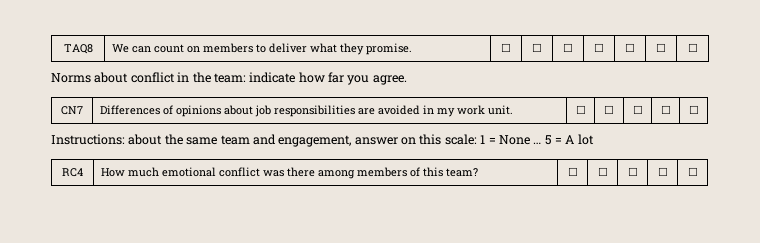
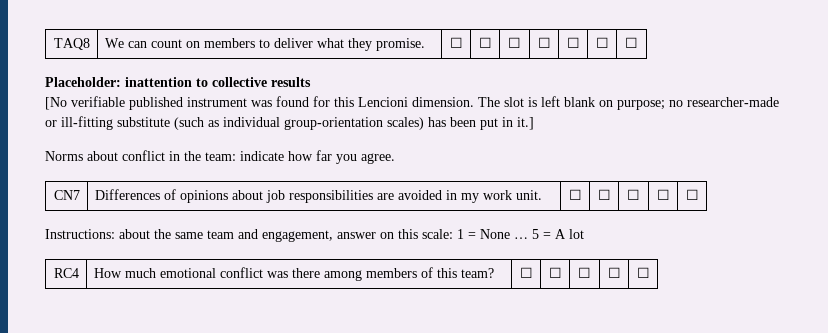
+ Placeholder: inattention to collective results
+ [No verifiable published instrument was found for this Lencioni dimension. The slot is left blank on purpose; no researcher-made or ill-fitting substitute (such as individual group-orientation scales) has been put in it.]

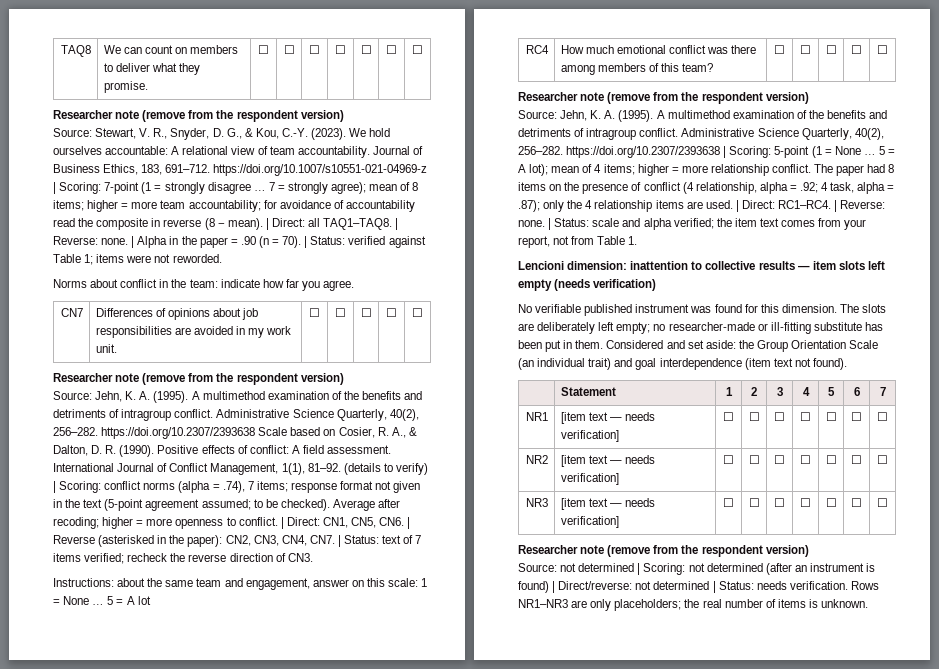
  TAQ8 | We can count on members to deliver what they promise. | ☐ | ☐ | ☐ | ☐ | ☐ | ☐ | ☐
- Placeholder: inattention to collective results
- [No verifiable published instrument was found for this Lencioni dimension. The slot is left blank on purpose; no researcher-made or ill-fitting substitute (such as individual group-orientation scales) has been put in it.]
+ Researcher note (remove from the respondent version)
+ Source: Stewart, V. R., Snyder, D. G., & Kou, C.-Y. (2023). We hold ourselves accountable: A relational view of team accountability. Journal of Business Ethics, 183, 691–712. https://doi.org/10.1007/s10551-021-04969-z | Scoring: 7-point (1 = strongly disagree … 7 = strongly agree); mean of 8 items; higher = more team accountability; for avoidance of accountability read the composite in reverse (8 − mean). | Direct: all TAQ1–TAQ8. | Reverse: none. | Alpha in the paper = .90 (n = 70). | Status: verified against Table 1; items were not reworded.
  CN7 | Differences of opinions about job responsibilities are avoided in my work unit. | ☐ | ☐ | ☐ | ☐ | ☐
+ Researcher note (remove from the respondent version)
+ Source: Jehn, K. A. (1995). A multimethod examination of the benefits and detriments of intragroup conflict. Administrative Science Quarterly, 40(2), 256–282. https://doi.org/10.2307/2393638 Scale based on Cosier, R. A., & Dalton, D. R. (1990). Positive effects of conflict: A field assessment. International Journal of Conflict Management, 1(1), 81–92. (details to verify) | Scoring: conflict norms (alpha = .74), 7 items; response format not given in the text (5-point agreement assumed; to be checked). Average after recoding; higher = more openness to conflict. | Direct: CN1, CN5, CN6. | Reverse (asterisked in the paper): CN2, CN3, CN4, CN7. | Status: text of 7 items verified; recheck the reverse direction of CN3.
  RC4 | How much emotional conflict was there among members of this team? | ☐ | ☐ | ☐ | ☐ | ☐
+ Researcher note (remove from the respondent version)
+ Source: Jehn, K. A. (1995). A multimethod examination of the benefits and detriments of intragroup conflict. Administrative Science Quarterly, 40(2), 256–282. https://doi.org/10.2307/2393638 | Scoring: 5-point (1 = None … 5 = A lot); mean of 4 items; higher = more relationship conflict. The paper had 8 items on the presence of conflict (4 relationship, alpha = .92; 4 task, alpha = .87); only the 4 relationship items are used. | Direct: RC1–RC4. | Reverse: none. | Status: scale and alpha verified; the item text comes from your report, not from Table 1.
+ Lencioni dimension: inattention to collective results — item slots left empty (needs verification)
+ No verifiable published instrument was found for this dimension. The slots are deliberately left empty; no researcher-made or ill-fitting substitute has been put in them. Considered and set aside: the Group Orientation Scale (an individual trait) and goal interdependence (item text not found).
+ | Statement | 1 | 2 | 3 | 4 | 5 | 6 | 7
+ NR1 | [item text — needs verification] | ☐ | ☐ | ☐ | ☐ | ☐ | ☐ | ☐
+ NR2 | [item text — needs verification] | ☐ | ☐ | ☐ | ☐ | ☐ | ☐ | ☐
+ NR3 | [item text — needs verification] | ☐ | ☐ | ☐ | ☐ | ☐ | ☐ | ☐
+ Researcher note (remove from the respondent version)
+ Source: not determined | Scoring: not determined (after an instrument is found) | Direct/reverse: not determined | Status: needs verification. Rows NR1–NR3 are only placeholders; the real number of items is unknown.

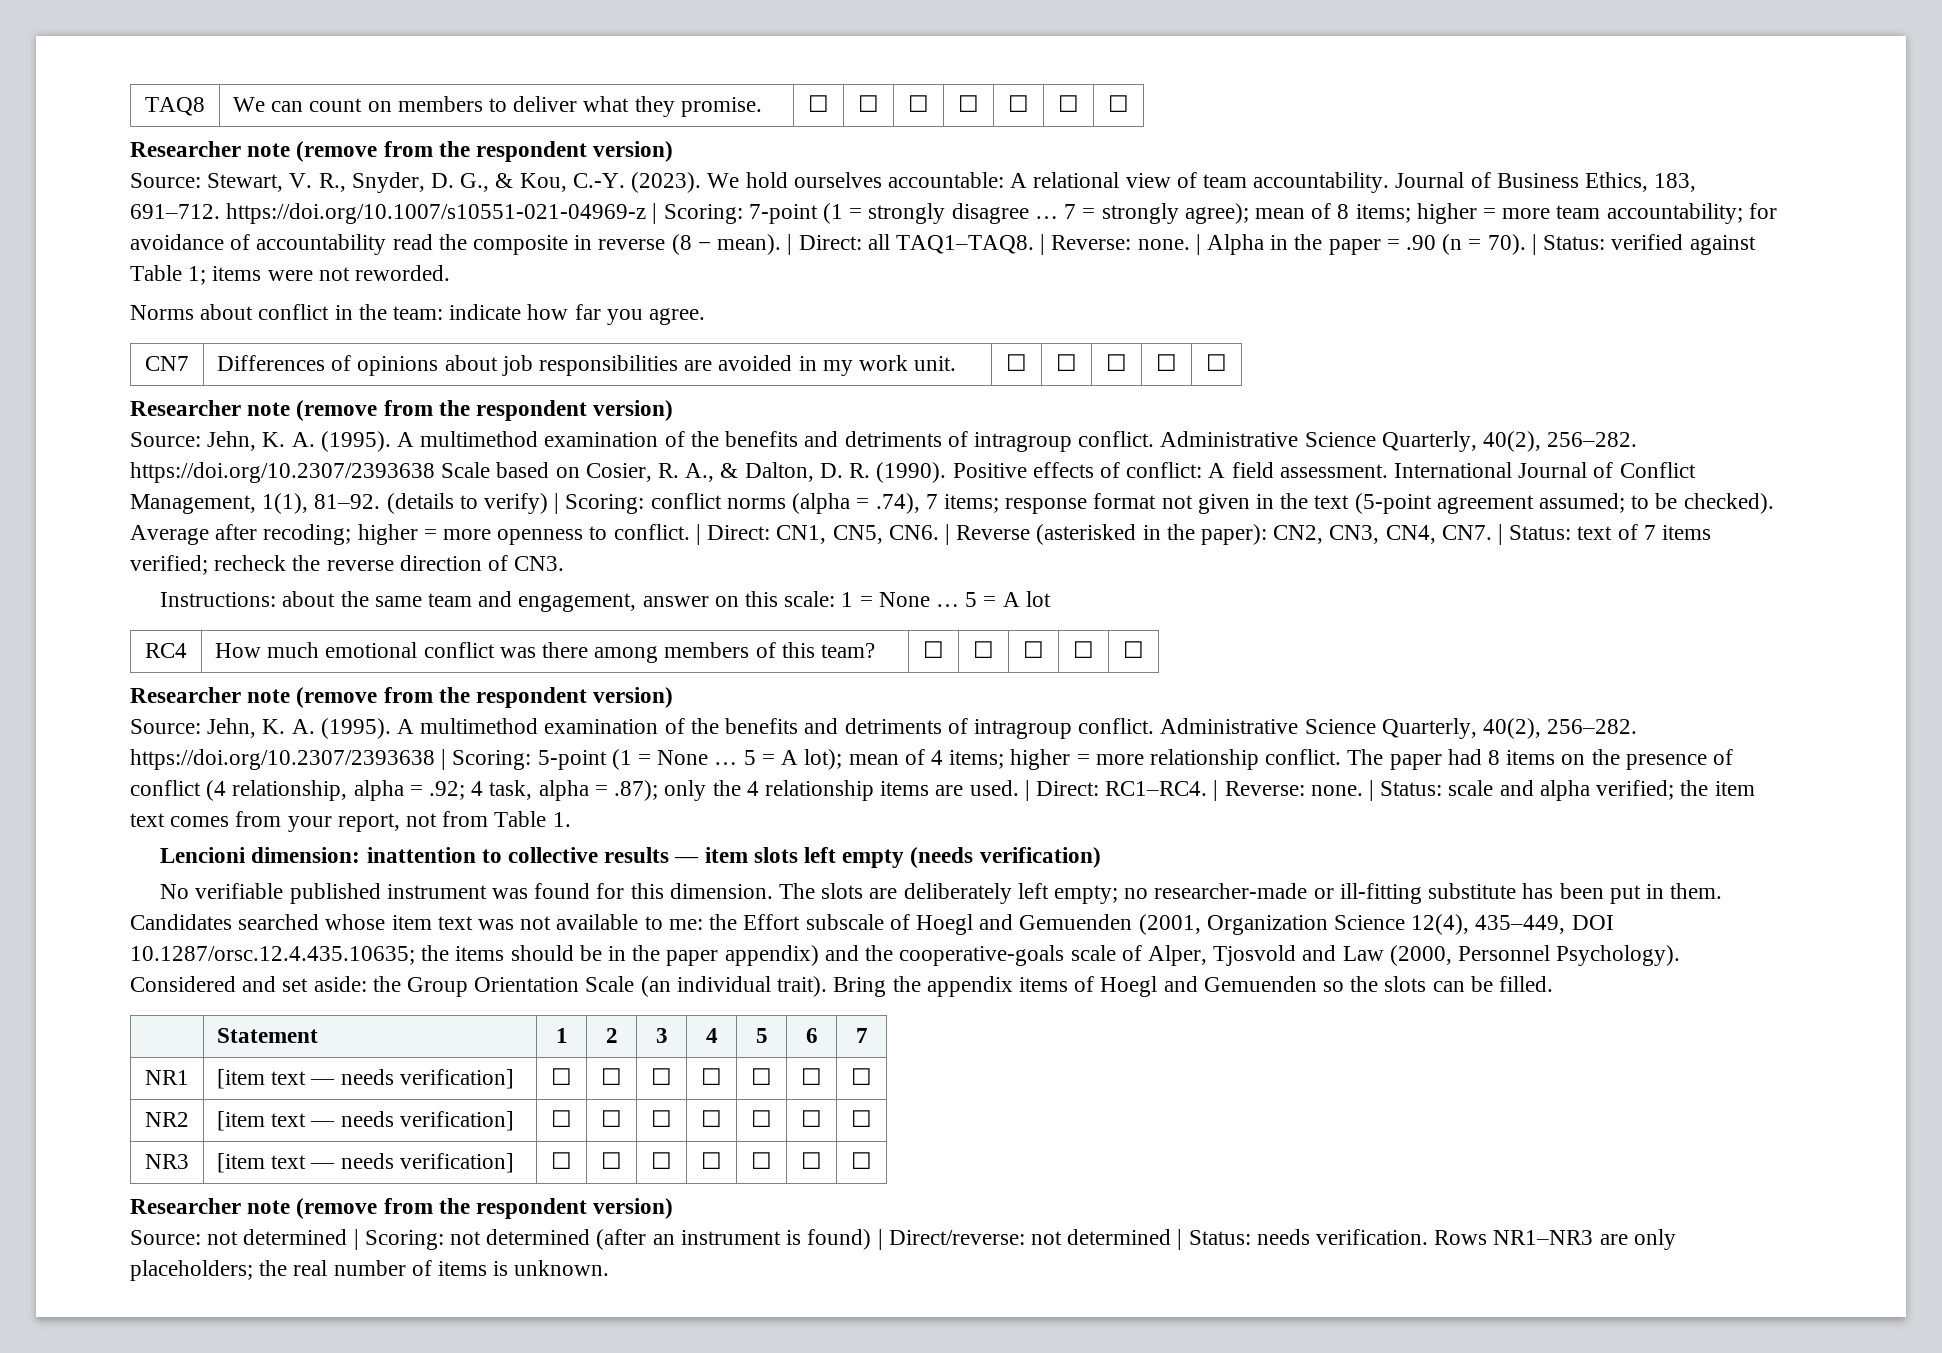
+ Candidates searched whose item text was not available to me: the Effort subscale of Hoegl and Gemuenden (2001, Organization Science 12(4), 435–449, DOI 10.1287/orsc.12.4.435.10635; the items should be in the paper appendix) and the cooperative-goals scale of Alper, Tjosvold and Law (2000, Personnel Psychology).
- Considered and set aside: the Group Orientation Scale (an individual trait) and goal interdependence (item text not found).
+ Considered and set aside: the Group Orientation Scale (an individual trait). Bring the appendix items of Hoegl and Gemuenden so the slots can be filled.

